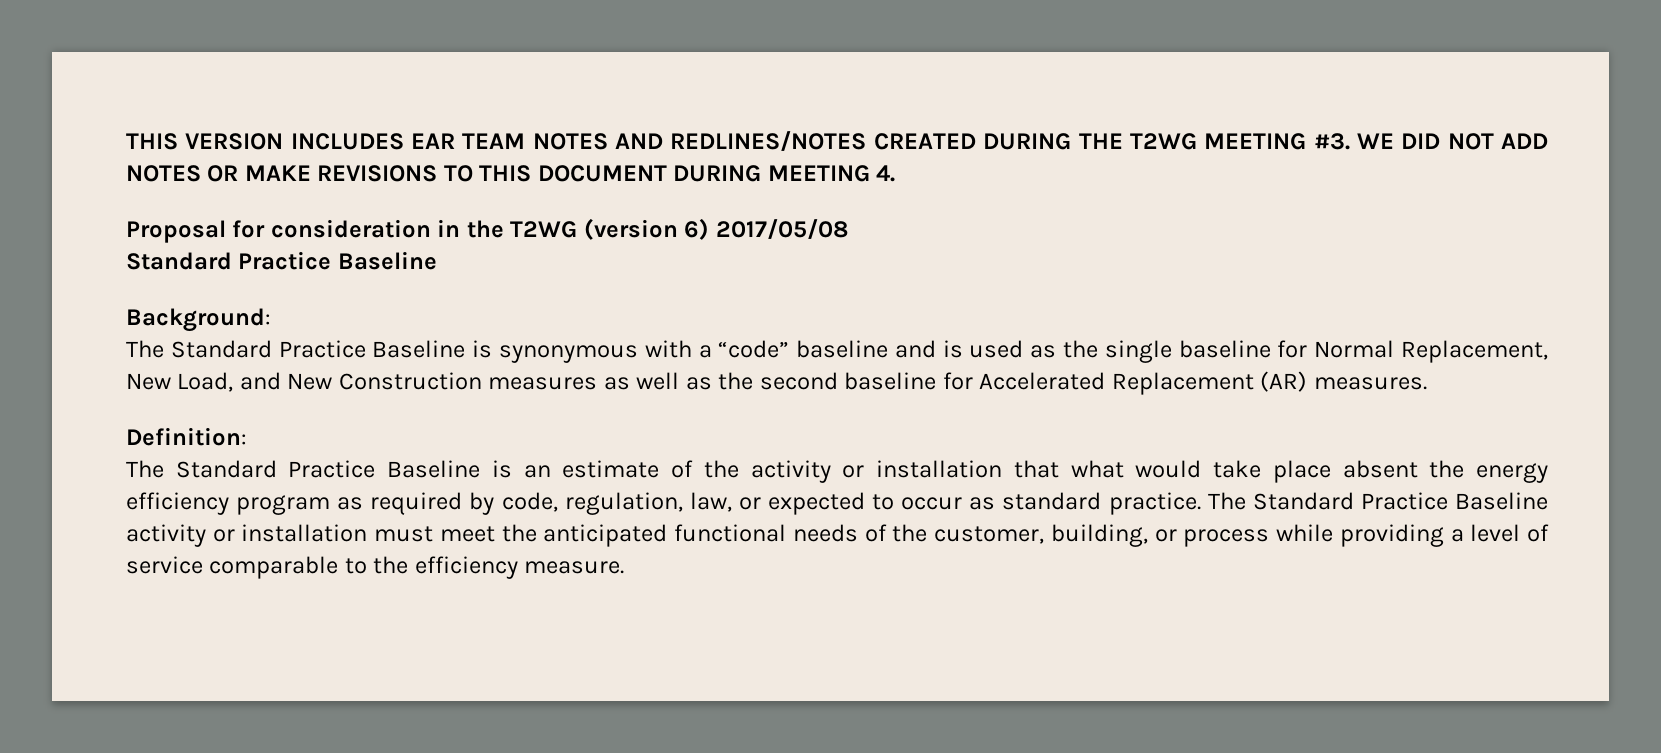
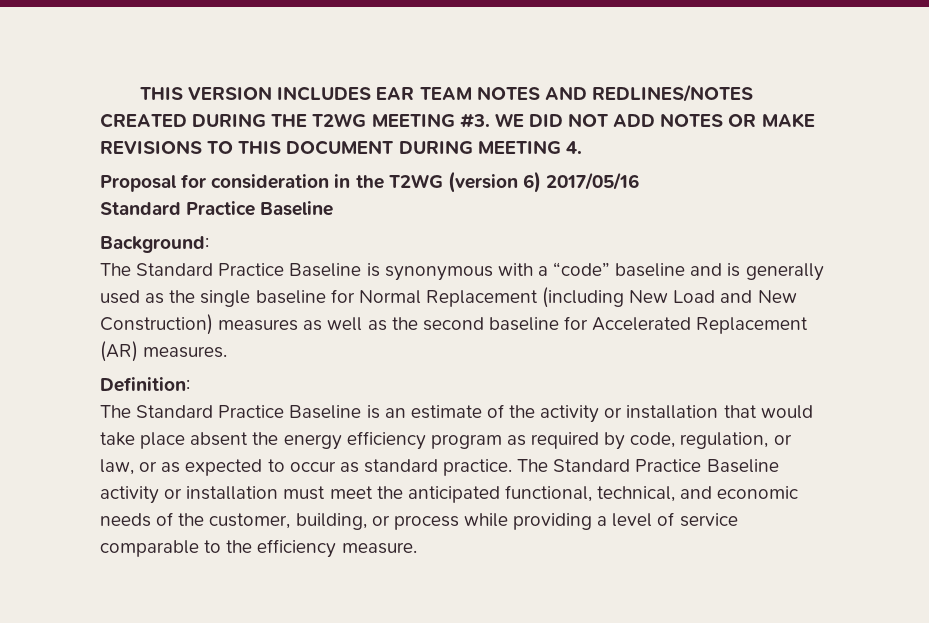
- Proposal for consideration in the T2WG (version 6) 2017/05/08
+ Proposal for consideration in the T2WG (version 6) 2017/05/16
- The Standard Practice Baseline is synonymous with a “code” baseline and is used as the single baseline for Normal Replacement, New Load, and New Construction measures as well as the second baseline for Accelerated Replacement (AR) measures.
+ The Standard Practice Baseline is synonymous with a “code” baseline and is generally used as the single baseline for Normal Replacement (including New Load and New Construction) measures as well as the second baseline for Accelerated Replacement (AR) measures.
- The Standard Practice Baseline is an estimate of the activity or installation that what would take place absent the energy efficiency program as required by code, regulation, law, or expected to occur as standard practice.
+ The Standard Practice Baseline is an estimate of the activity or installation that would take place absent the energy efficiency program as required by code, regulation, or law, or as expected to occur as standard practice.
- The Standard Practice Baseline activity or installation must meet the anticipated functional needs of the customer, building, or process while providing a level of service comparable to the efficiency measure.
+ The Standard Practice Baseline activity or installation must meet the anticipated functional, technical, and economic needs of the customer, building, or process while providing a level of service comparable to the efficiency measure.

